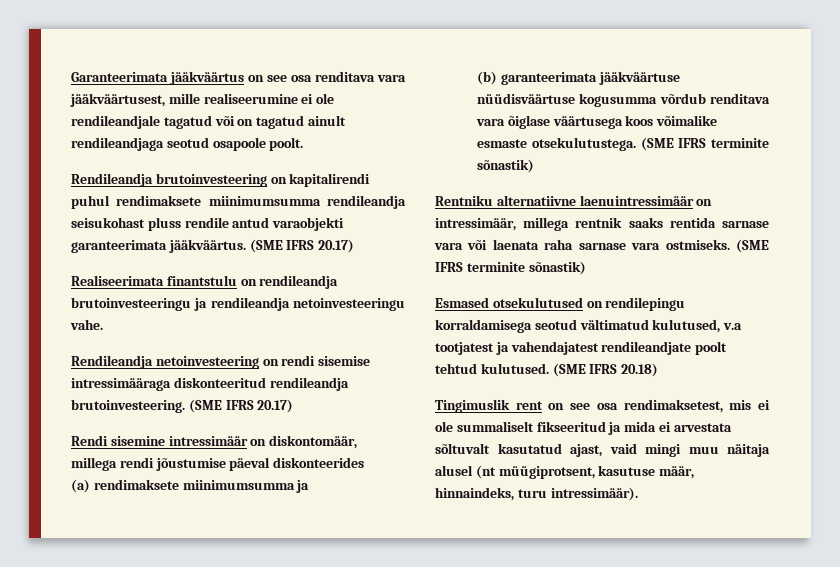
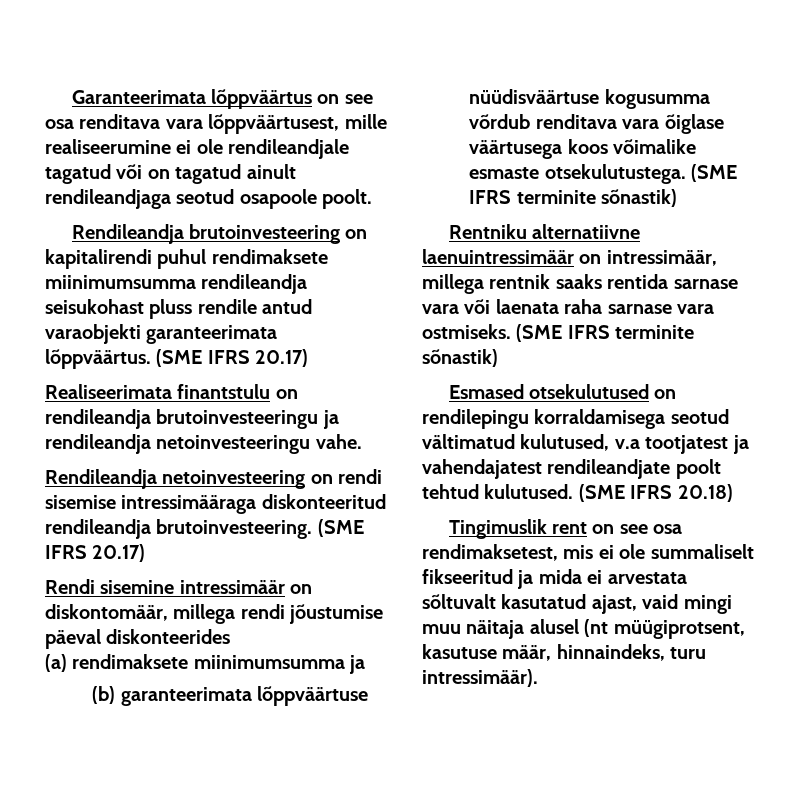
- Garanteerimata jääkväärtus on see osa renditava vara jääkväärtusest, mille realiseerumine ei ole rendileandjale tagatud või on tagatud ainult rendileandjaga seotud osapoole poolt.
+ Garanteerimata lõppväärtus on see osa renditava vara lõppväärtusest, mille realiseerumine ei ole rendileandjale tagatud või on tagatud ainult rendileandjaga seotud osapoole poolt.
- Rendileandja brutoinvesteering on kapitalirendi puhul rendimaksete miinimumsumma rendileandja seisukohast pluss rendile antud varaobjekti garanteerimata jääkväärtus.
+ Rendileandja brutoinvesteering on kapitalirendi puhul rendimaksete miinimumsumma rendileandja seisukohast pluss rendile antud varaobjekti garanteerimata lõppväärtus.
- (b) garanteerimata jääkväärtuse nüüdisväärtuse kogusumma võrdub renditava vara õiglase väärtusega koos võimalike esmaste otsekulutustega.
+ (b) garanteerimata lõppväärtuse nüüdisväärtuse kogusumma võrdub renditava vara õiglase väärtusega koos võimalike esmaste otsekulutustega.

